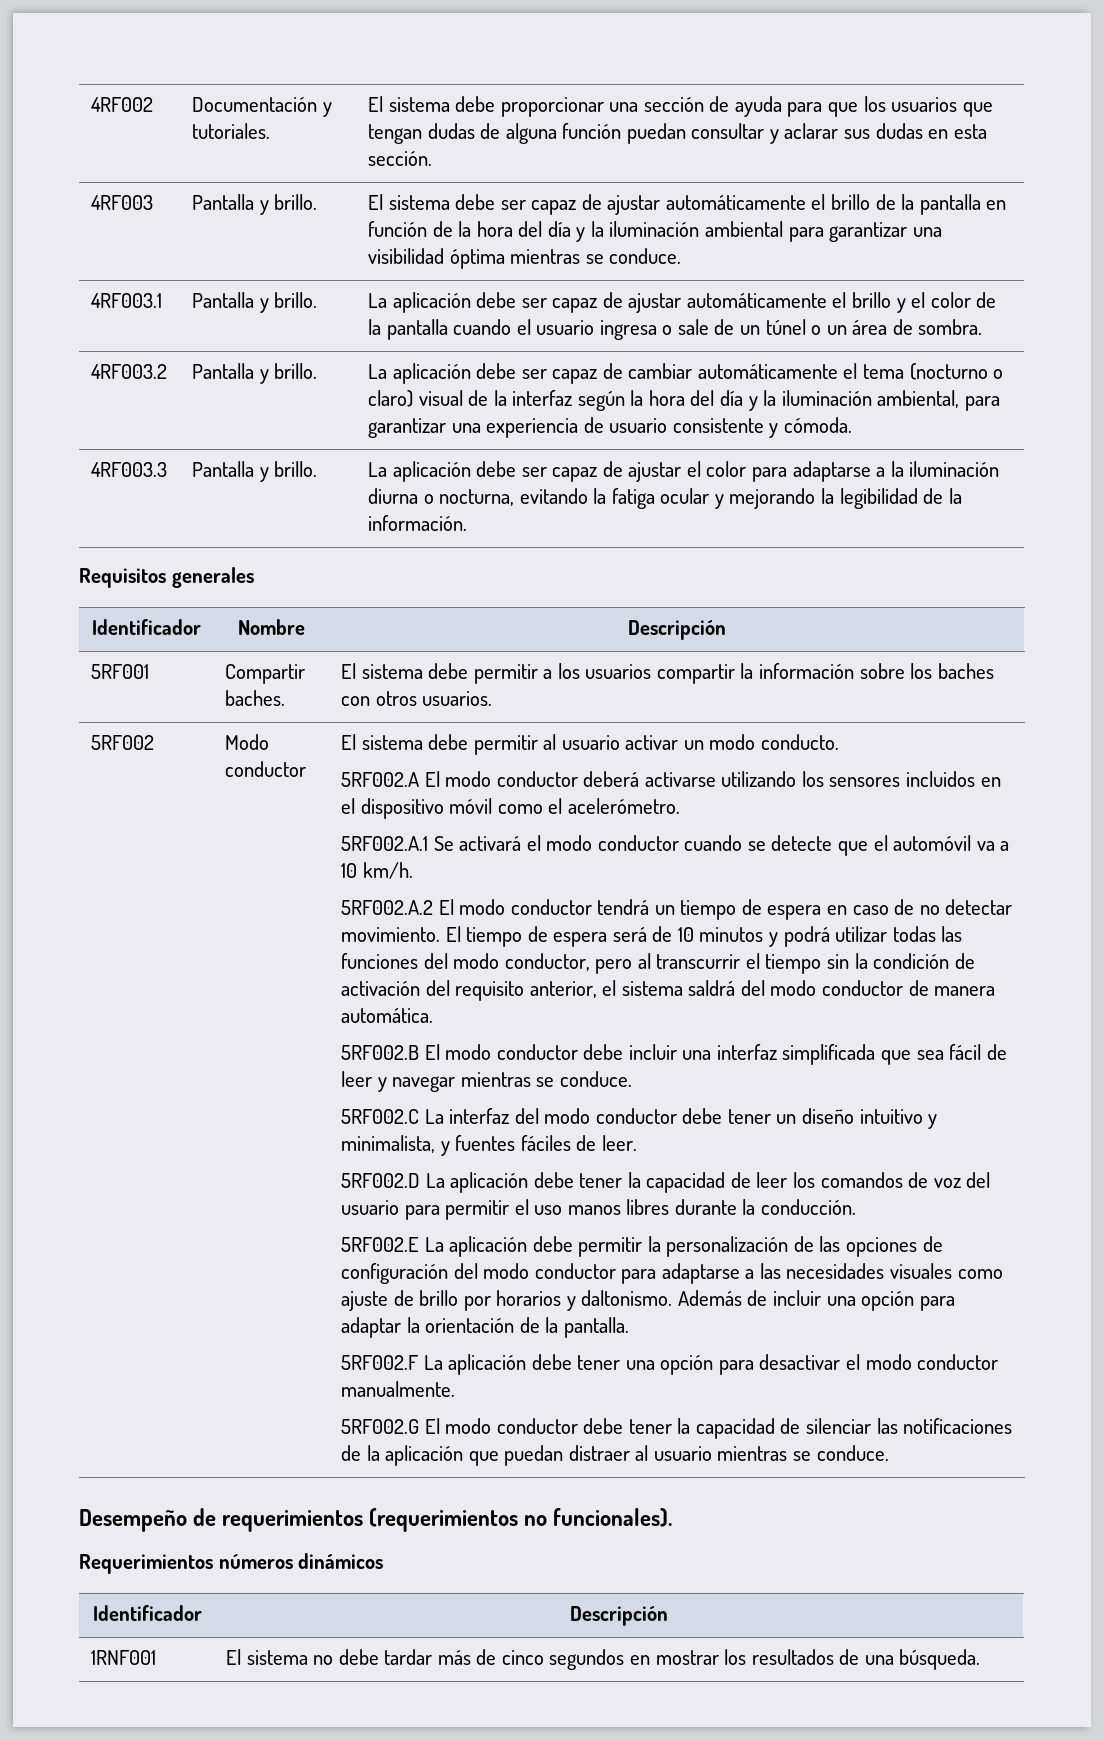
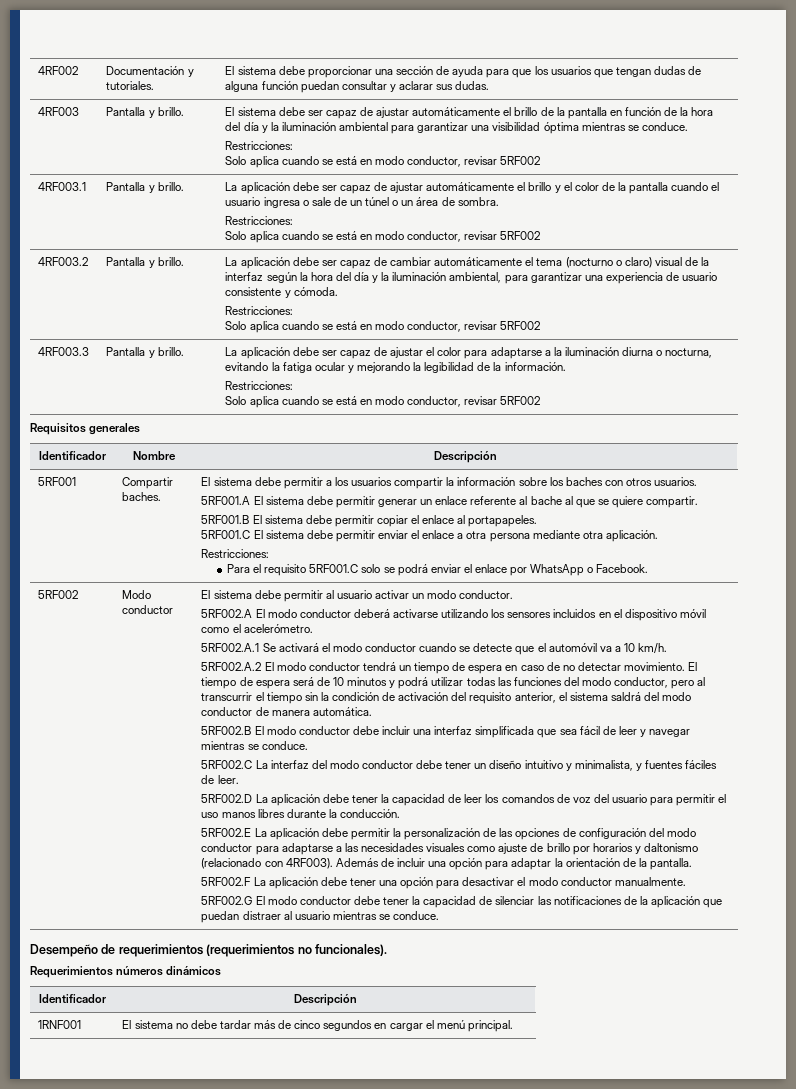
- 4RF002 | Documentación y tutoriales. | El sistema debe proporcionar una sección de ayuda para que los usuarios que tengan dudas de alguna función puedan consultar y aclarar sus dudas en esta sección.
+ 4RF002 | Documentación y tutoriales. | El sistema debe proporcionar una sección de ayuda para que los usuarios que tengan dudas de alguna función puedan consultar y aclarar sus dudas.
  El sistema debe ser capaz de ajustar automáticamente el brillo de la pantalla en función de la hora del día y la iluminación ambiental para garantizar una visibilidad óptima mientras se conduce.
+ Restricciones:
+ Solo aplica cuando se está en modo conductor, revisar 5RF002
  La aplicación debe ser capaz de ajustar automáticamente el brillo y el color de la pantalla cuando el usuario ingresa o sale de un túnel o un área de sombra.
+ Restricciones:
+ Solo aplica cuando se está en modo conductor, revisar 5RF002
  La aplicación debe ser capaz de cambiar automáticamente el tema (nocturno o claro) visual de la interfaz según la hora del día y la iluminación ambiental, para garantizar una experiencia de usuario consistente y cómoda.
+ Restricciones:
+ Solo aplica cuando se está en modo conductor, revisar 5RF002
  La aplicación debe ser capaz de ajustar el color para adaptarse a la iluminación diurna o nocturna, evitando la fatiga ocular y mejorando la legibilidad de la información.
+ Restricciones:
+ Solo aplica cuando se está en modo conductor, revisar 5RF002
+ 5RF001.A El sistema debe permitir generar un enlace referente al bache al que se quiere compartir.
+ 5RF001.B El sistema debe permitir copiar el enlace al portapapeles.
+ 5RF001.C El sistema debe permitir enviar el enlace a otra persona mediante otra aplicación.
+ Restricciones:
+ Para el requisito 5RF001.C solo se podrá enviar el enlace por WhatsApp o Facebook.
- El sistema debe permitir al usuario activar un modo conducto.
+ El sistema debe permitir al usuario activar un modo conductor.
- 5RF002.E La aplicación debe permitir la personalización de las opciones de configuración del modo conductor para adaptarse a las necesidades visuales como ajuste de brillo por horarios y daltonismo.
+ 5RF002.E La aplicación debe permitir la personalización de las opciones de configuración del modo conductor para adaptarse a las necesidades visuales como ajuste de brillo por horarios y daltonismo (relacionado con 4RF003).
- 1RNF001 | El sistema no debe tardar más de cinco segundos en mostrar los resultados de una búsqueda.
+ 1RNF001 | El sistema no debe tardar más de cinco segundos en cargar el menú principal.

